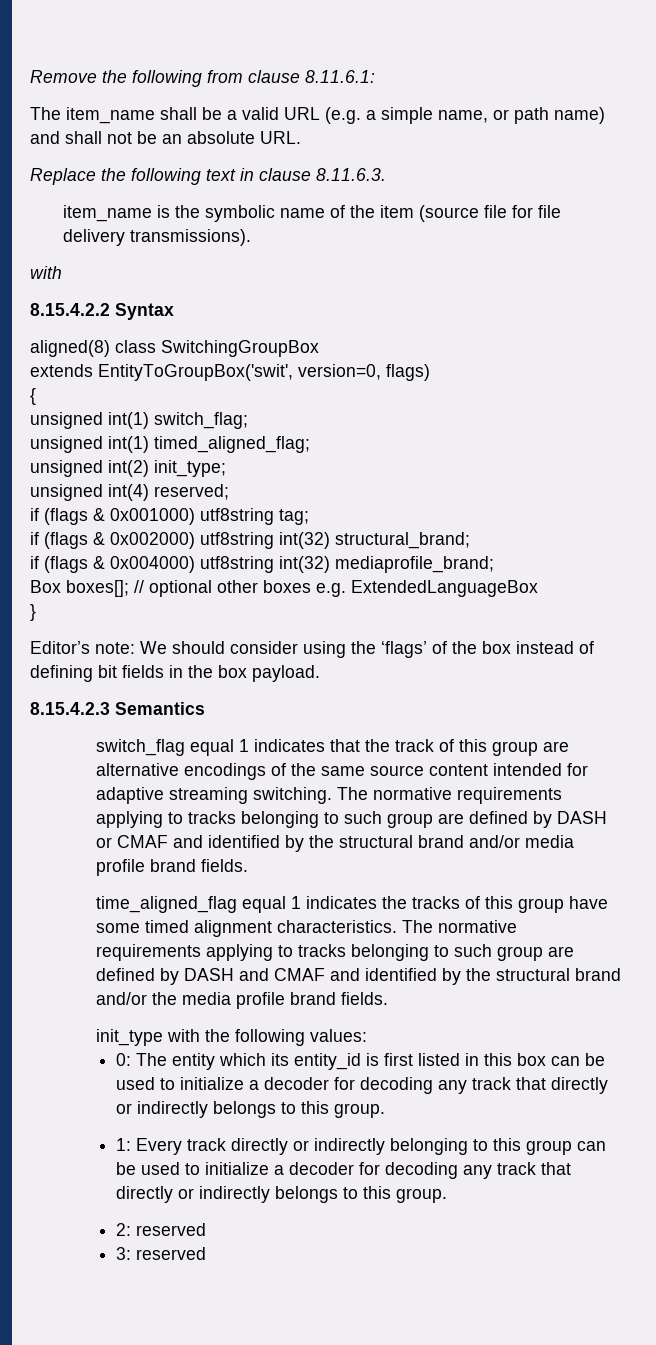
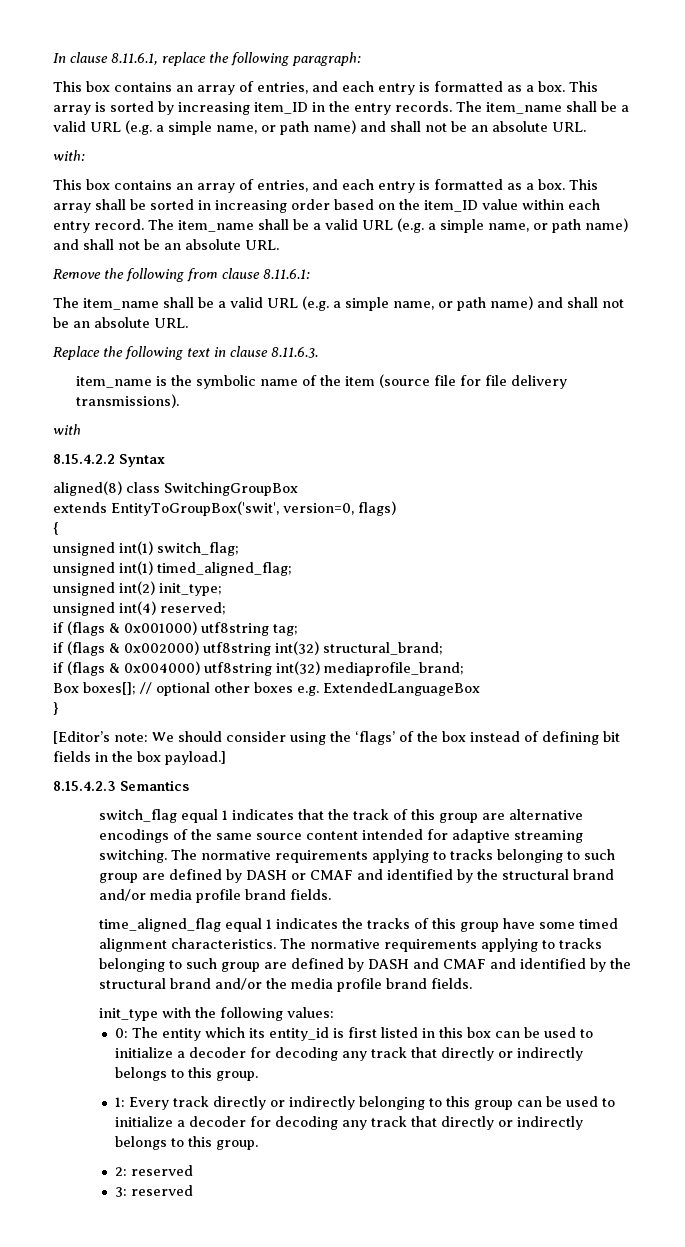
+ In clause 8.11.6.1, replace the following paragraph:
+ This box contains an array of entries, and each entry is formatted as a box. This array is sorted by increasing item_ID in the entry records. The item_name shall be a valid URL (e.g. a simple name, or path name) and shall not be an absolute URL.
+ with:
+ This box contains an array of entries, and each entry is formatted as a box. This array shall be sorted in increasing order based on the item_ID value within each entry record. The item_name shall be a valid URL (e.g. a simple name, or path name) and shall not be an absolute URL.
- Editor’s note: We should consider using the ‘flags’ of the box instead of defining bit fields in the box payload.
+ [Editor’s note: We should consider using the ‘flags’ of the box instead of defining bit fields in the box payload.]

